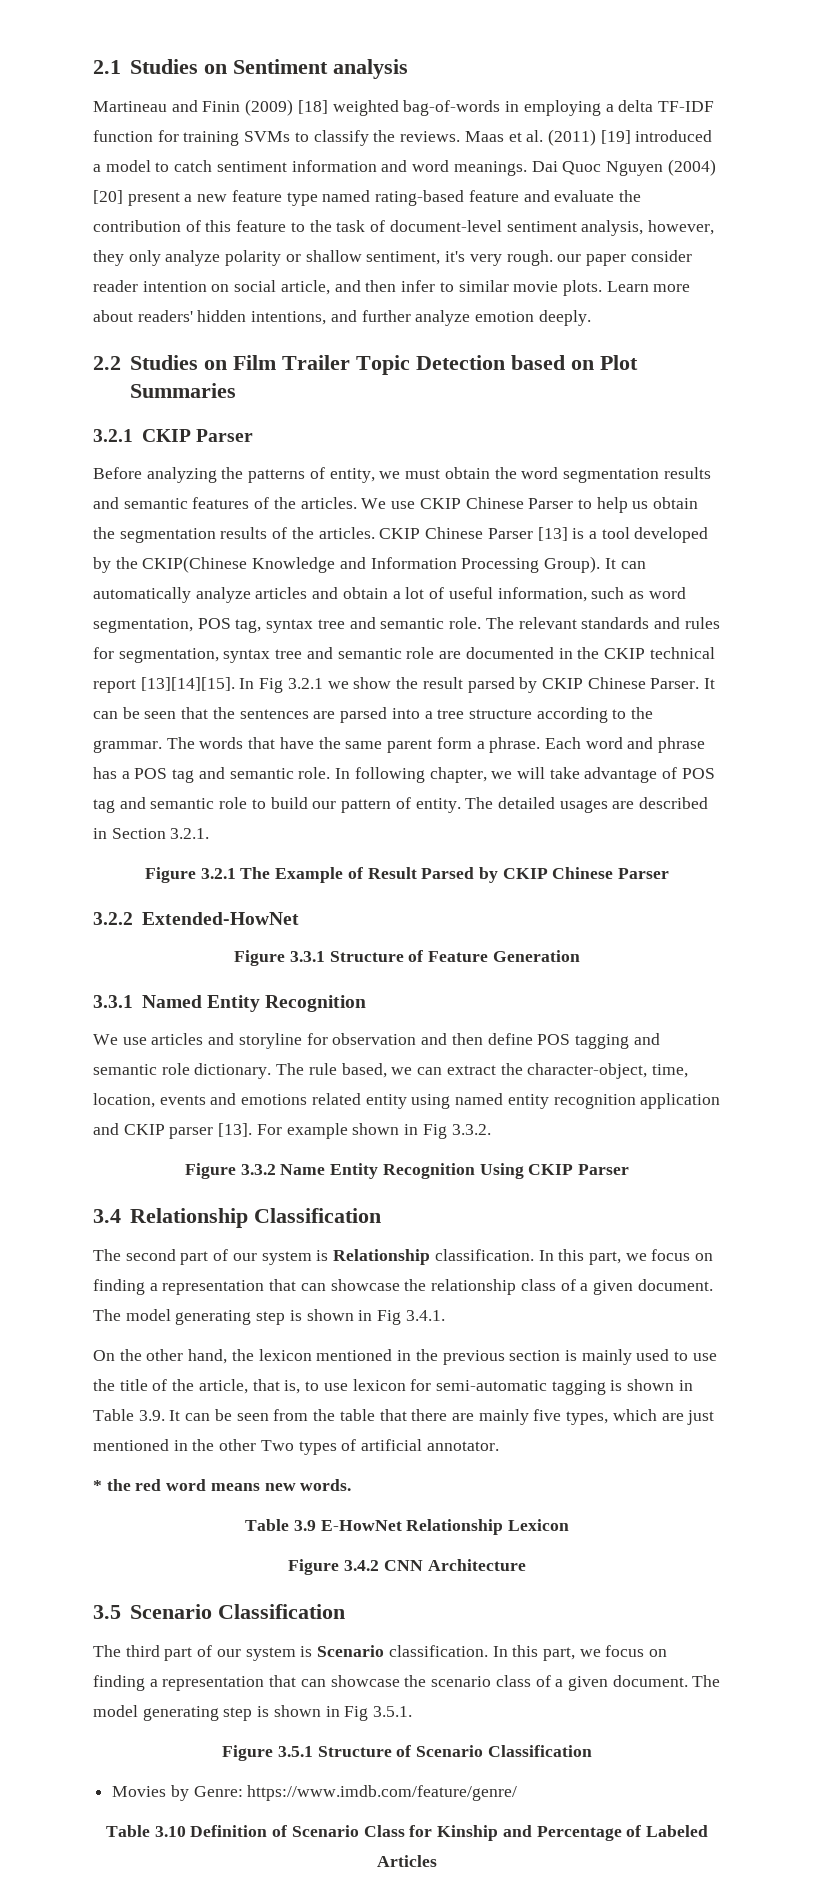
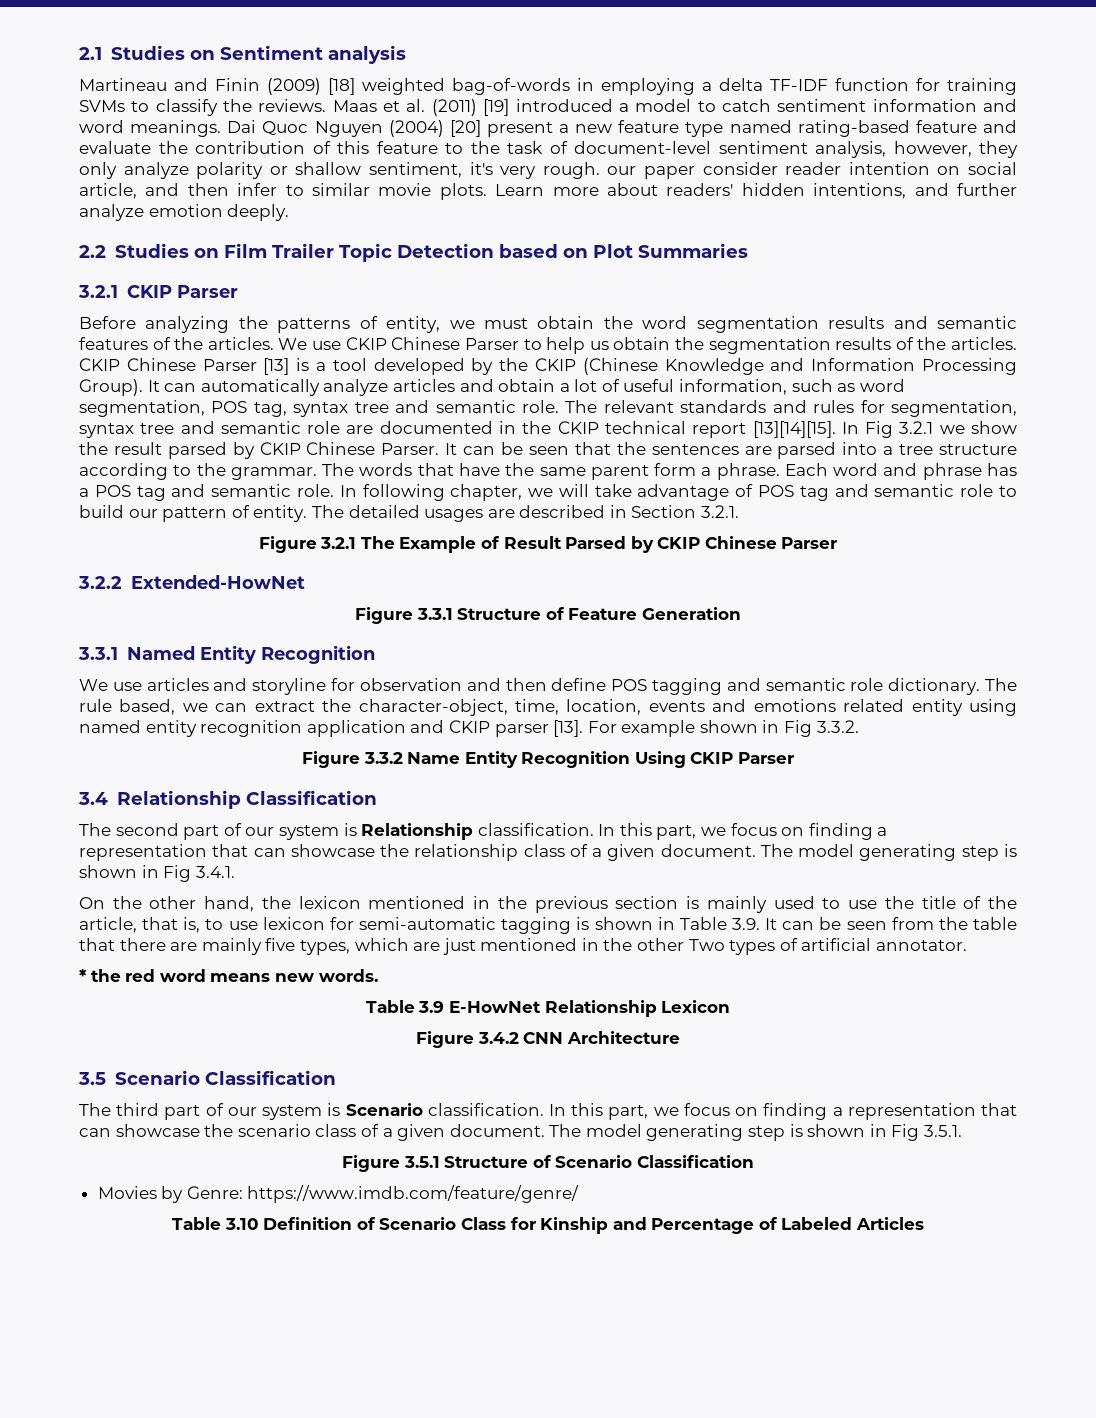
- CKIP Chinese Parser [13] is a tool developed by the CKIP(Chinese Knowledge and Information Processing Group).
+ CKIP Chinese Parser [13] is a tool developed by the CKIP (Chinese Knowledge and Information Processing Group).

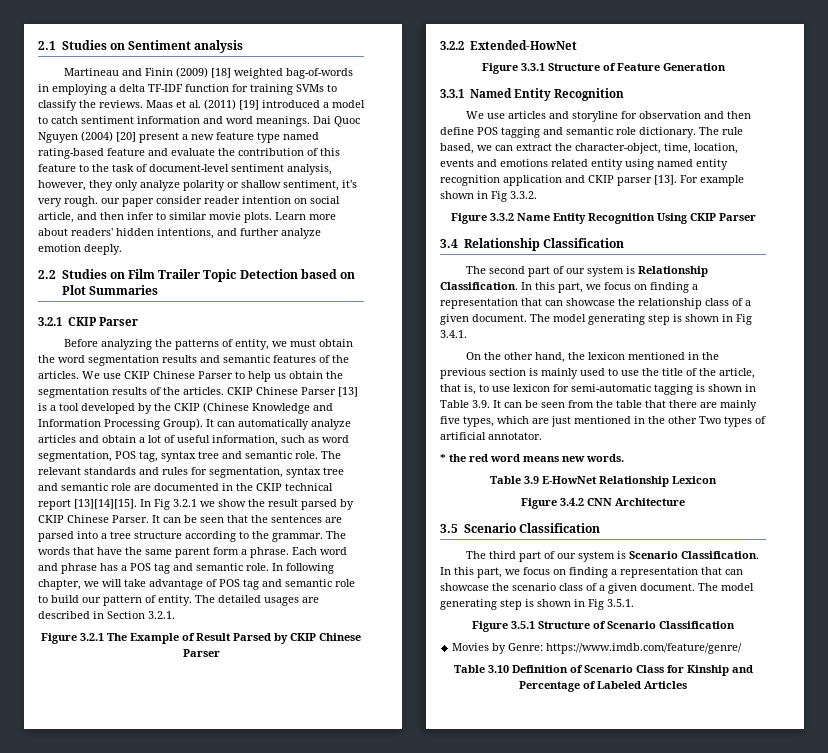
- The second part of our system is Relationship classification.
+ The second part of our system is Relationship Classification.
- The third part of our system is Scenario classification.
+ The third part of our system is Scenario Classification.

